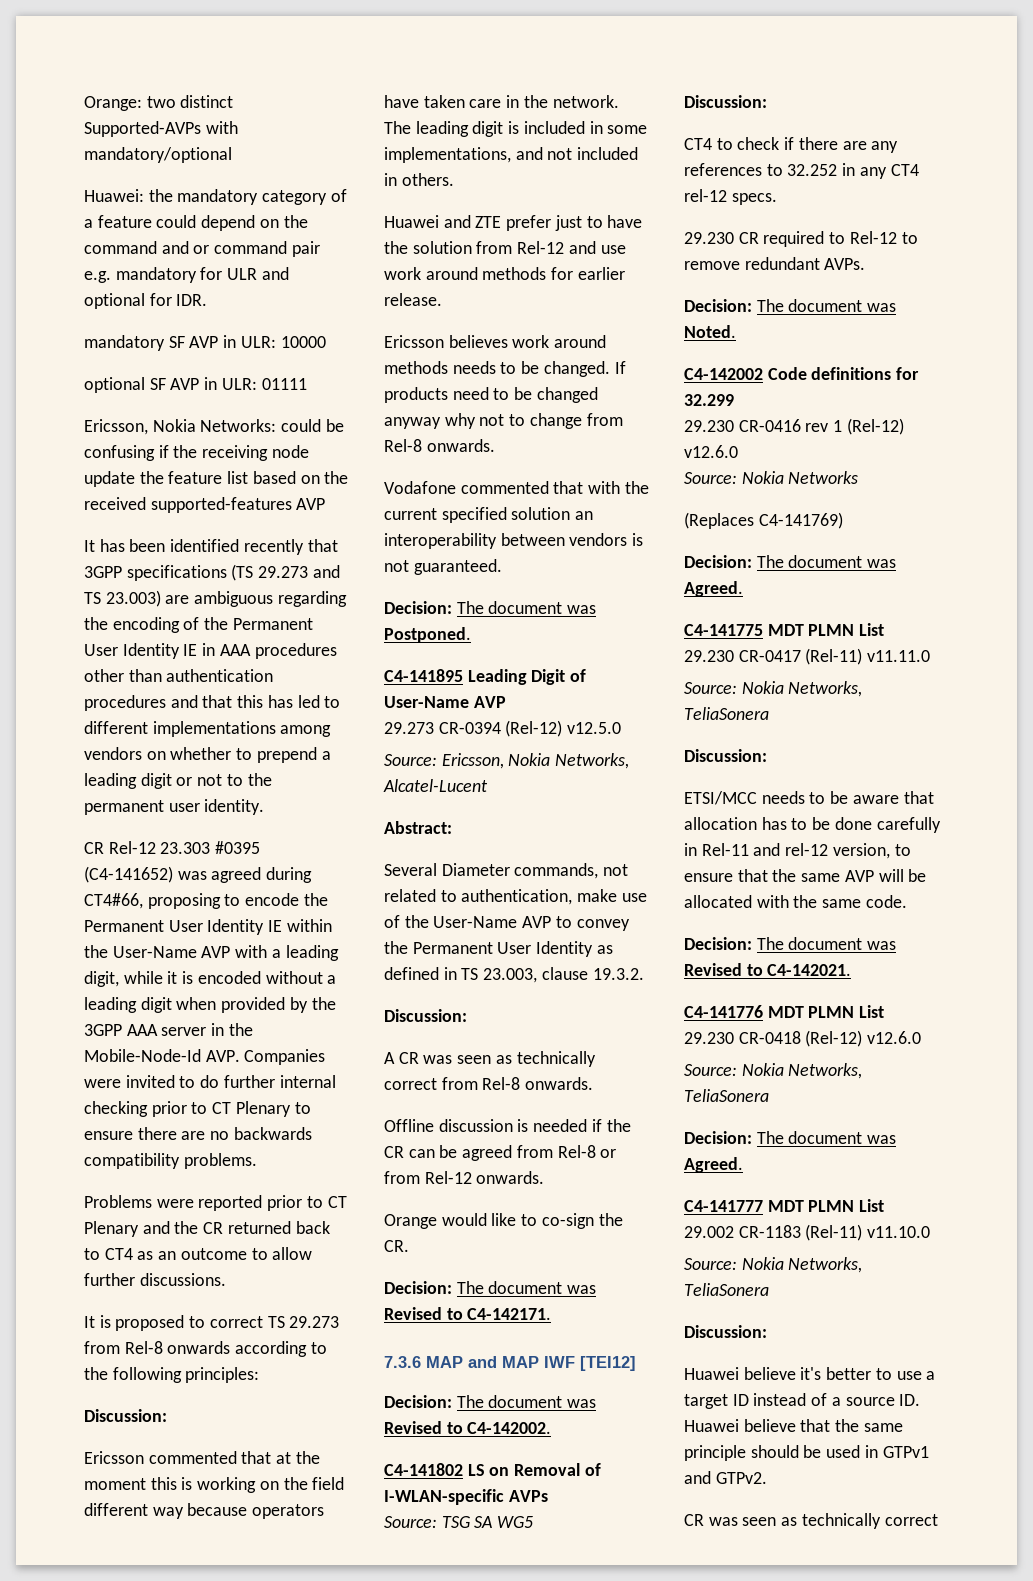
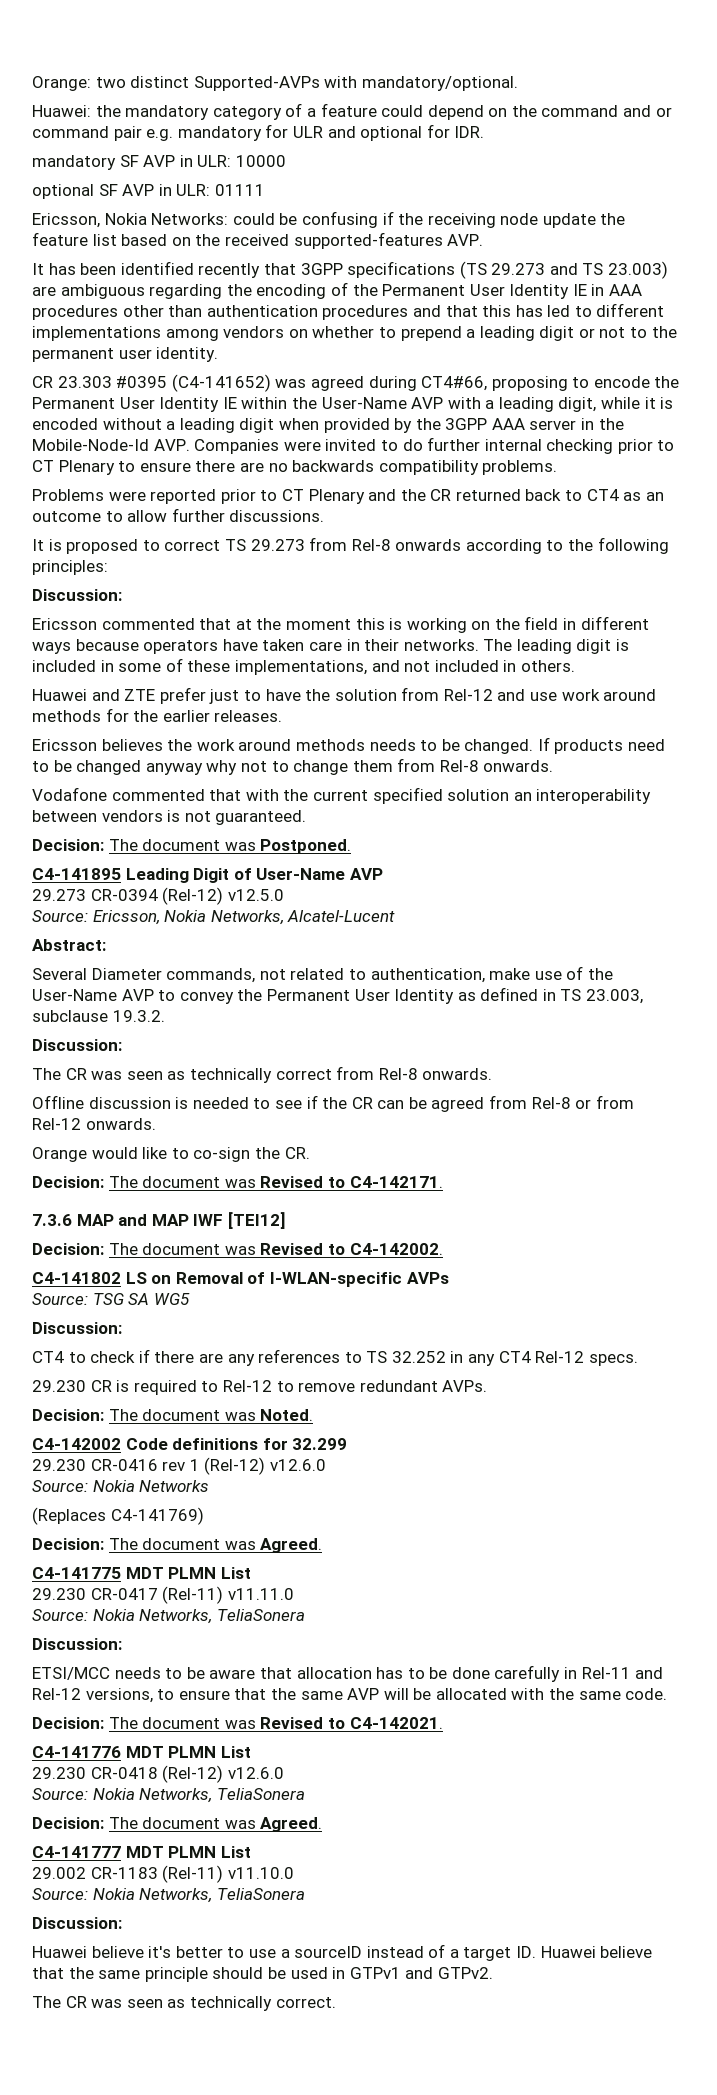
- Orange: two distinct Supported-AVPs with mandatory/optional
+ Orange: two distinct Supported-AVPs with mandatory/optional.
- Ericsson, Nokia Networks: could be confusing if the receiving node update the feature list based on the received supported-features AVP
+ Ericsson, Nokia Networks: could be confusing if the receiving node update the feature list based on the received supported-features AVP.
- CR Rel-12 23.303 #0395 (C4-141652) was agreed during CT4#66, proposing to encode the Permanent User Identity IE within the User-Name AVP with a leading digit, while it is encoded without a leading digit when provided by the 3GPP AAA server in the Mobile-Node-Id AVP. Companies were invited to do further internal checking prior to CT Plenary to ensure there are no backwards compatibility problems.
+ CR 23.303 #0395 (C4-141652) was agreed during CT4#66, proposing to encode the Permanent User Identity IE within the User-Name AVP with a leading digit, while it is encoded without a leading digit when provided by the 3GPP AAA server in the Mobile-Node-Id AVP. Companies were invited to do further internal checking prior to CT Plenary to ensure there are no backwards compatibility problems.
- Ericsson commented that at the moment this is working on the field different way because operators have taken care in the network.
+ Ericsson commented that at the moment this is working on the field in different ways because operators have taken care in their networks.
- The leading digit is included in some implementations, and not included in others.
+ The leading digit is included in some of these implementations, and not included in others.
- Huawei and ZTE prefer just to have the solution from Rel-12 and use work around methods for earlier release.
+ Huawei and ZTE prefer just to have the solution from Rel-12 and use work around methods for the earlier releases.
- Ericsson believes work around methods needs to be changed.
+ Ericsson believes the work around methods needs to be changed.
- If products need to be changed anyway why not to change from Rel-8 onwards.
+ If products need to be changed anyway why not to change them from Rel-8 onwards.
- Several Diameter commands, not related to authentication, make use of the User-Name AVP to convey the Permanent User Identity as defined in TS 23.003, clause 19.3.2.
+ Several Diameter commands, not related to authentication, make use of the User-Name AVP to convey the Permanent User Identity as defined in TS 23.003, subclause 19.3.2.
- A CR was seen as technically correct from Rel-8 onwards.
+ The CR was seen as technically correct from Rel-8 onwards.
- Offline discussion is needed if the CR can be agreed from Rel-8 or from Rel-12 onwards.
+ Offline discussion is needed to see if the CR can be agreed from Rel-8 or from Rel-12 onwards.
- CT4 to check if there are any references to 32.252 in any CT4 rel-12 specs.
+ CT4 to check if there are any references to TS 32.252 in any CT4 Rel-12 specs.
- 29.230 CR required to Rel-12 to remove redundant AVPs.
+ 29.230 CR is required to Rel-12 to remove redundant AVPs.
- ETSI/MCC needs to be aware that allocation has to be done carefully in Rel-11 and rel-12 version, to ensure that the same AVP will be allocated with the same code.
+ ETSI/MCC needs to be aware that allocation has to be done carefully in Rel-11 and Rel-12 versions, to ensure that the same AVP will be allocated with the same code.
- Huawei believe it's better to use a target ID instead of a source ID. Huawei believe that the same principle should be used in GTPv1 and GTPv2.
- CR was seen as technically correct
+ Huawei believe it's better to use a sourceID instead of a target ID. Huawei believe that the same principle should be used in GTPv1 and GTPv2.
+ The CR was seen as technically correct.

